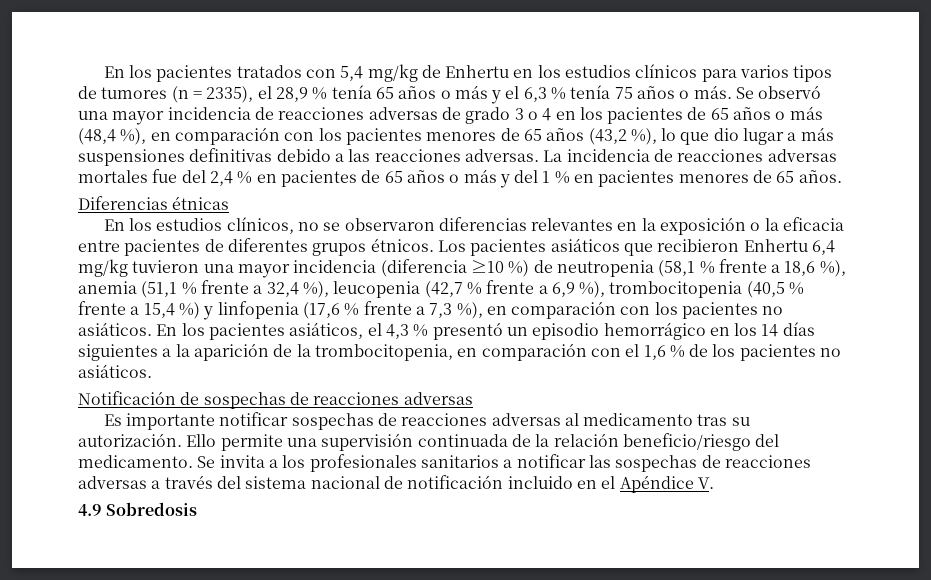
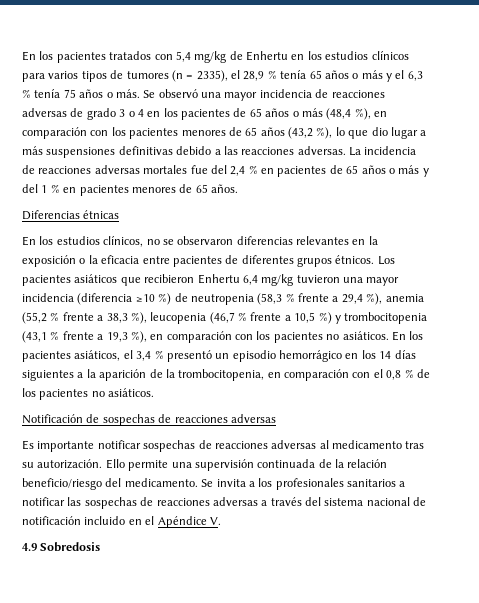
- Los pacientes asiáticos que recibieron Enhertu 6,4 mg/kg tuvieron una mayor incidencia (diferencia ≥10 %) de neutropenia (58,1 % frente a 18,6 %), anemia (51,1 % frente a 32,4 %), leucopenia (42,7 % frente a 6,9 %), trombocitopenia (40,5 % frente a 15,4 %) y linfopenia (17,6 % frente a 7,3 %), en comparación con los pacientes no asiáticos.
+ Los pacientes asiáticos que recibieron Enhertu 6,4 mg/kg tuvieron una mayor incidencia (diferencia ≥10 %) de neutropenia (58,3 % frente a 29,4 %), anemia (55,2 % frente a 38,3 %), leucopenia (46,7 % frente a 10,5 %) y trombocitopenia (43,1 % frente a 19,3 %), en comparación con los pacientes no asiáticos.
- En los pacientes asiáticos, el 4,3 % presentó un episodio hemorrágico en los 14 días siguientes a la aparición de la trombocitopenia, en comparación con el 1,6 % de los pacientes no asiáticos.
+ En los pacientes asiáticos, el 3,4 % presentó un episodio hemorrágico en los 14 días siguientes a la aparición de la trombocitopenia, en comparación con el 0,8 % de los pacientes no asiáticos.

